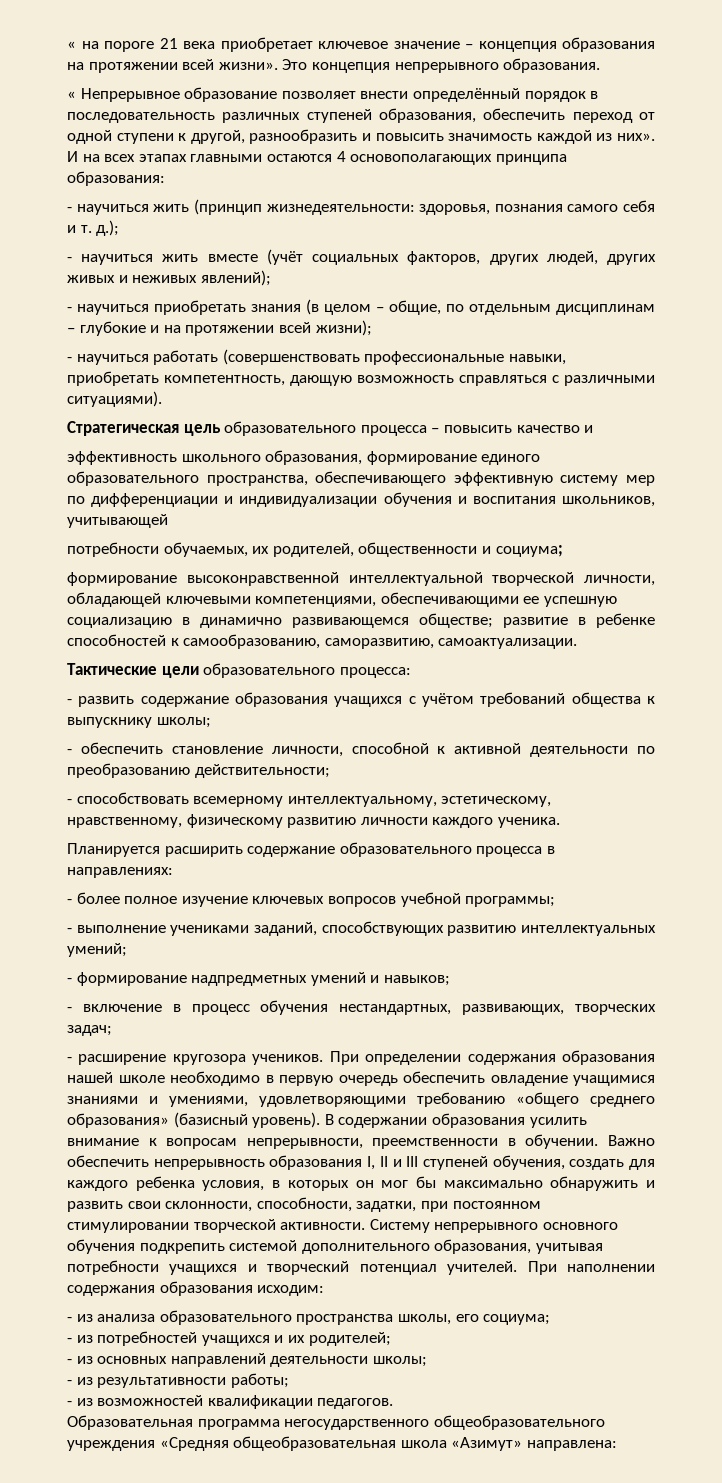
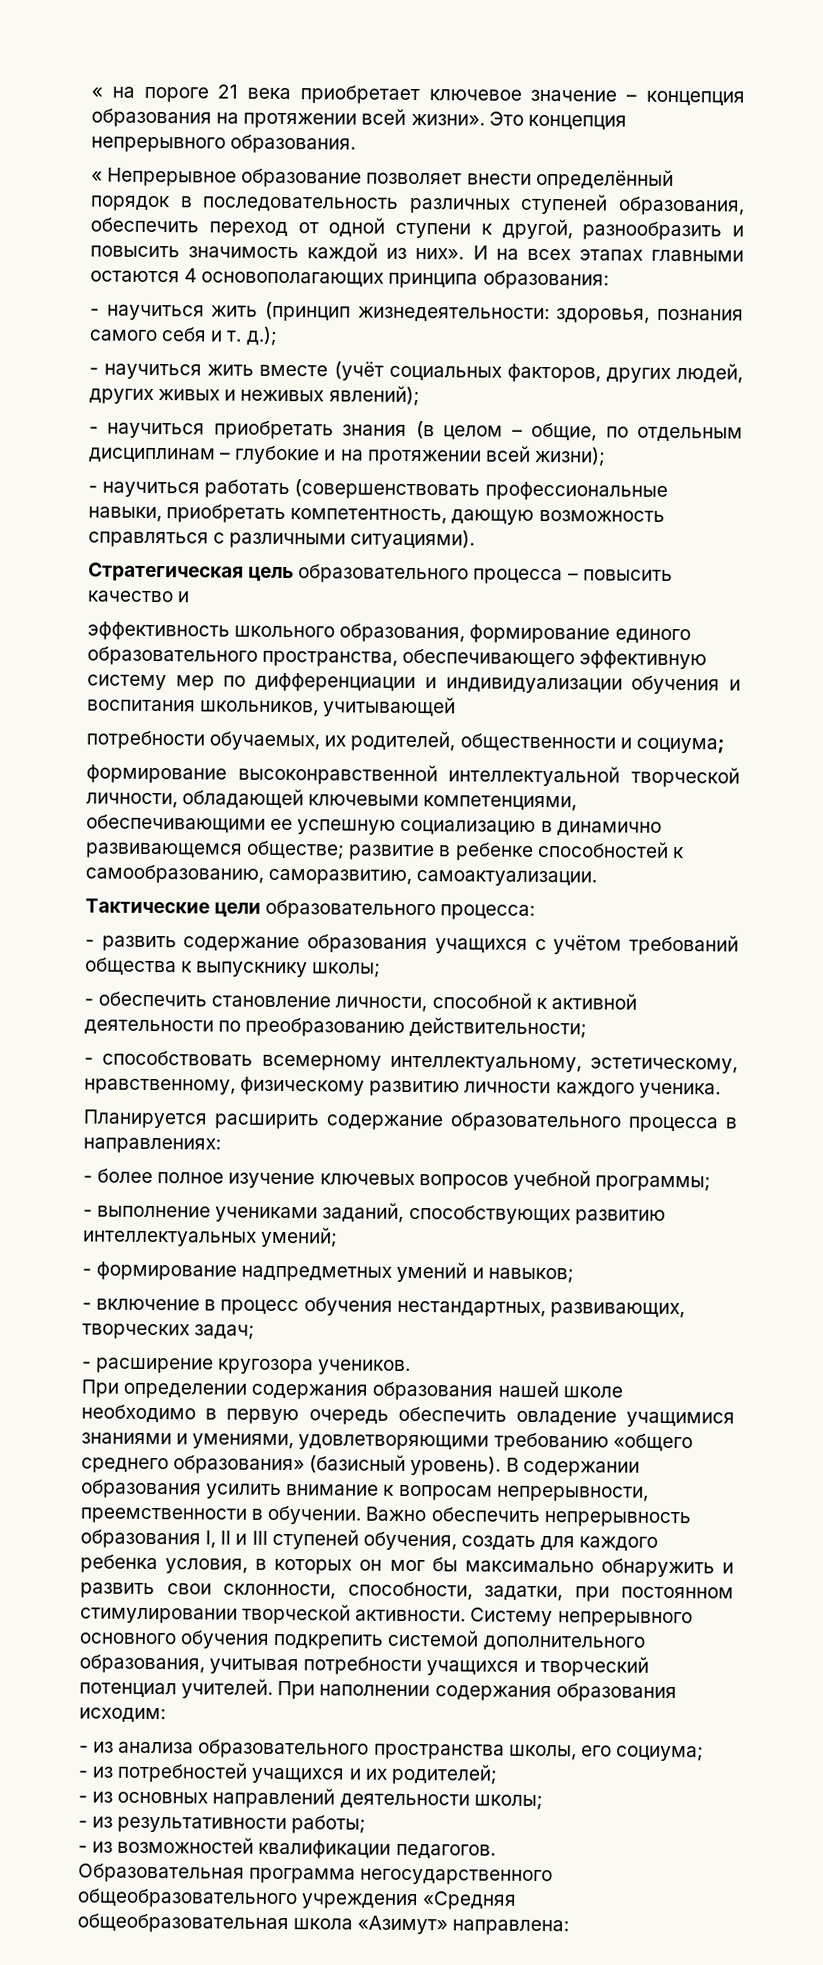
- - расширение кругозора учеников. При определении содержания образования нашей школе необходимо в первую очередь обеспечить овладение учащимися знаниями и умениями, удовлетворяющими требованию «общего среднего образования» (базисный уровень).
+ - расширение кругозора учеников.
+ При определении содержания образования нашей школе необходимо в первую очередь обеспечить овладение учащимися знаниями и умениями, удовлетворяющими требованию «общего среднего образования» (базисный уровень).

